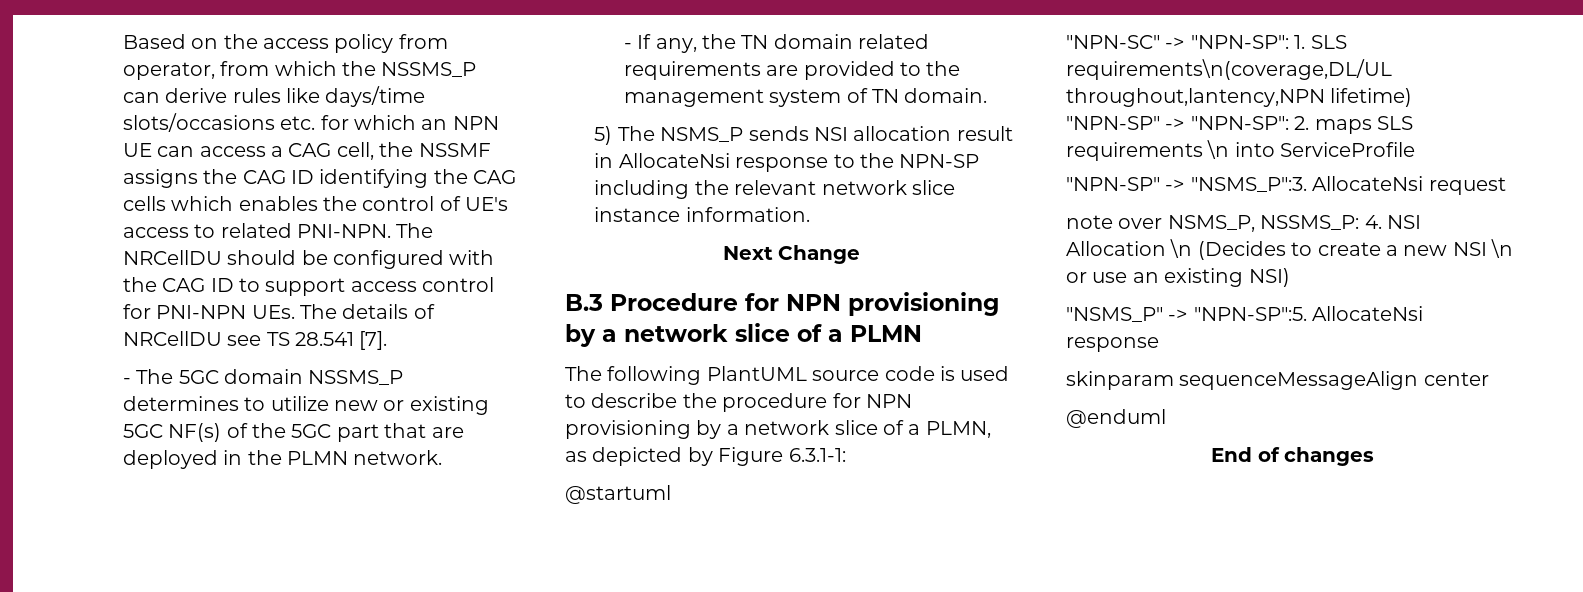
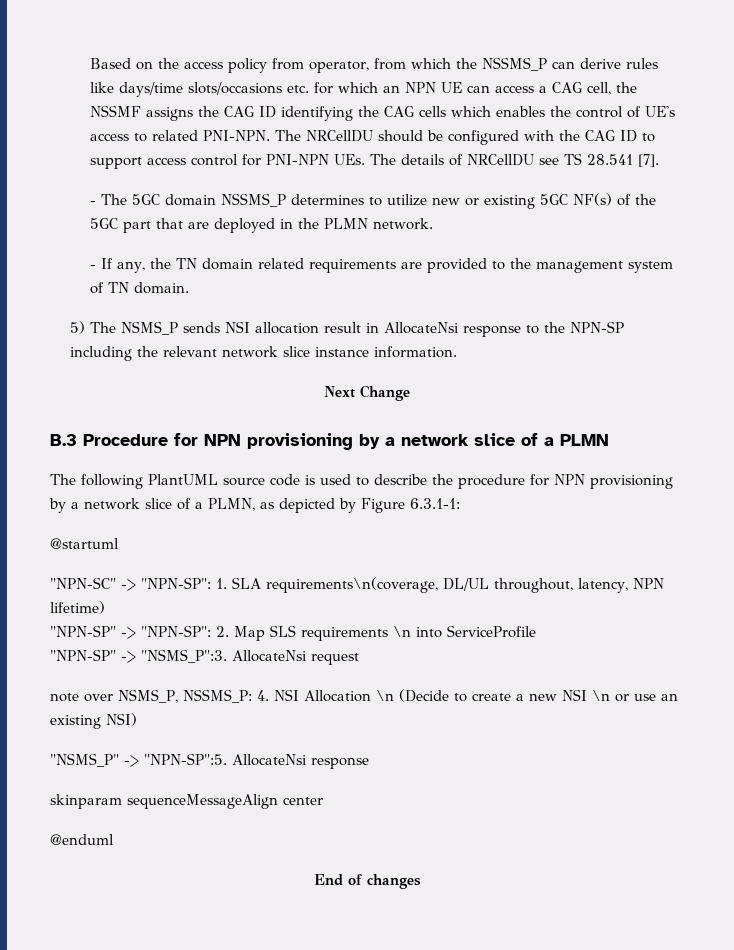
- "NPN-SC" -> "NPN-SP": 1. SLS requirements\n(coverage,DL/UL throughout,lantency,NPN lifetime)
+ "NPN-SC" -> "NPN-SP": 1. SLA requirements\n(coverage, DL/UL throughout, latency, NPN lifetime)
- "NPN-SP" -> "NPN-SP": 2. maps SLS requirements \n into ServiceProfile
+ "NPN-SP" -> "NPN-SP": 2. Map SLS requirements \n into ServiceProfile
- note over NSMS_P, NSSMS_P: 4. NSI Allocation \n (Decides to create a new NSI \n or use an existing NSI)
+ note over NSMS_P, NSSMS_P: 4. NSI Allocation \n (Decide to create a new NSI \n or use an existing NSI)

